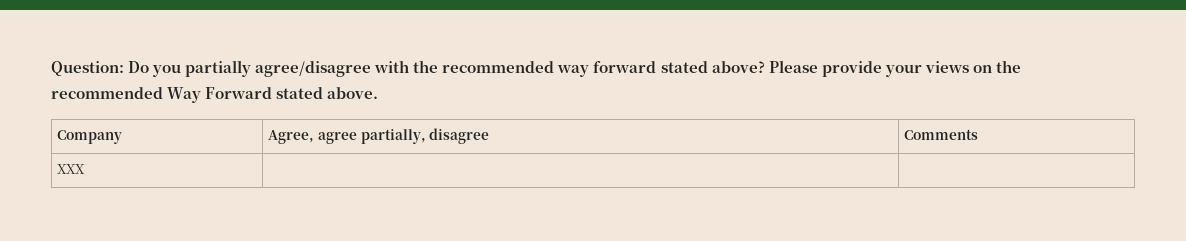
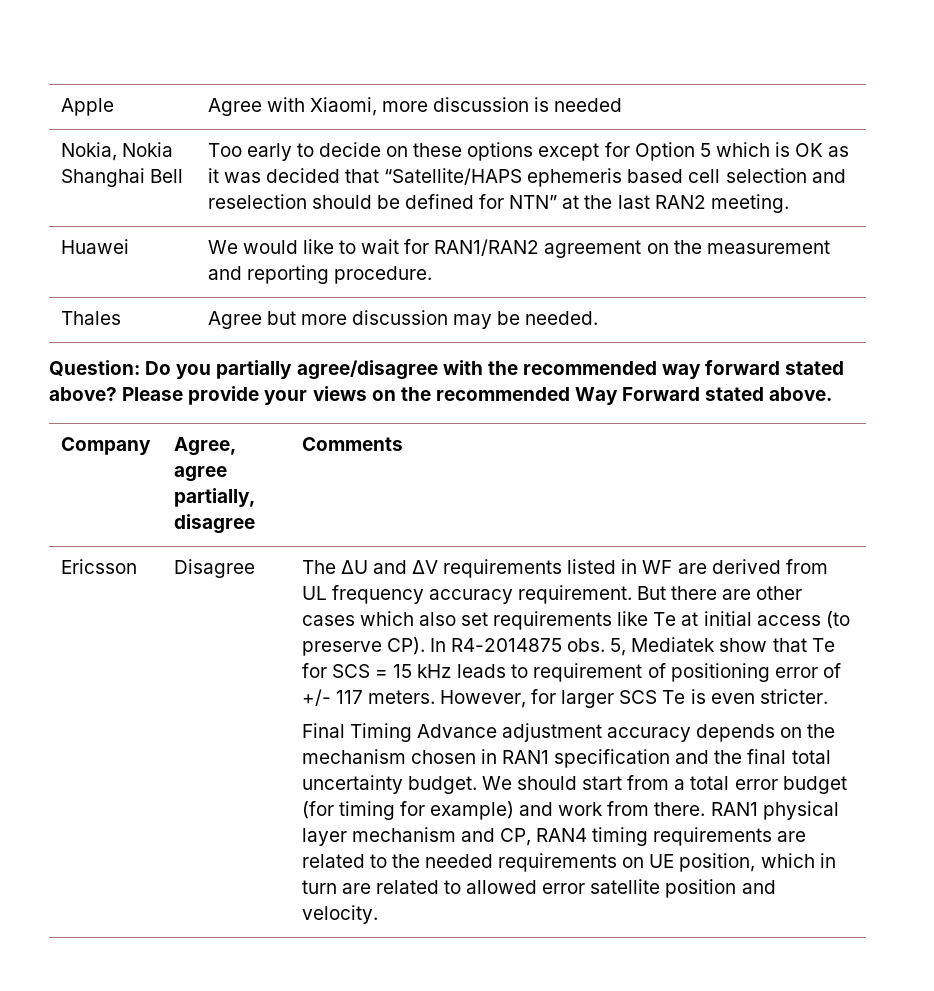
+ Apple | Agree with Xiaomi, more discussion is needed
+ Nokia, Nokia Shanghai Bell | Too early to decide on these options except for Option 5 which is OK as it was decided that “Satellite/HAPS ephemeris based cell selection and reselection should be defined for NTN” at the last RAN2 meeting.
+ Huawei | We would like to wait for RAN1/RAN2 agreement on the measurement and reporting procedure.
+ Thales | Agree but more discussion may be needed.
- XXX
+ Ericsson | Disagree | The ∆U and ∆V requirements listed in WF are derived from UL frequency accuracy requirement. But there are other cases which also set requirements like Te at initial access (to preserve CP). In R4-2014875 obs. 5, Mediatek show that Te for SCS = 15 kHz leads to requirement of positioning error of +/- 117 meters. However, for larger SCS Te is even stricter.
+ Final Timing Advance adjustment accuracy depends on the mechanism chosen in RAN1 specification and the final total uncertainty budget. We should start from a total error budget (for timing for example) and work from there. RAN1 physical layer mechanism and CP, RAN4 timing requirements are related to the needed requirements on UE position, which in turn are related to allowed error satellite position and velocity.

